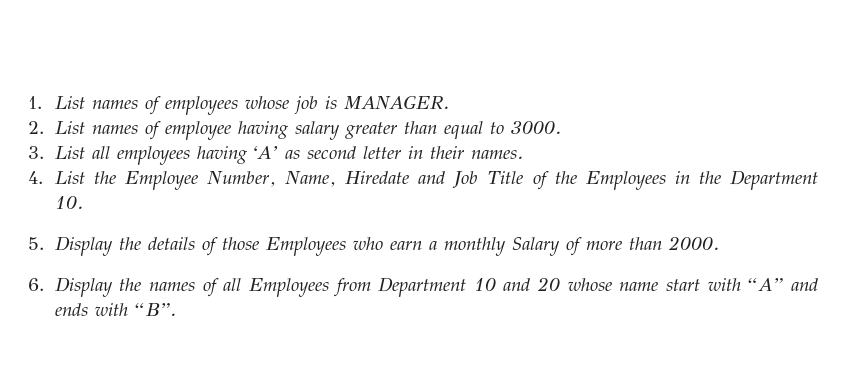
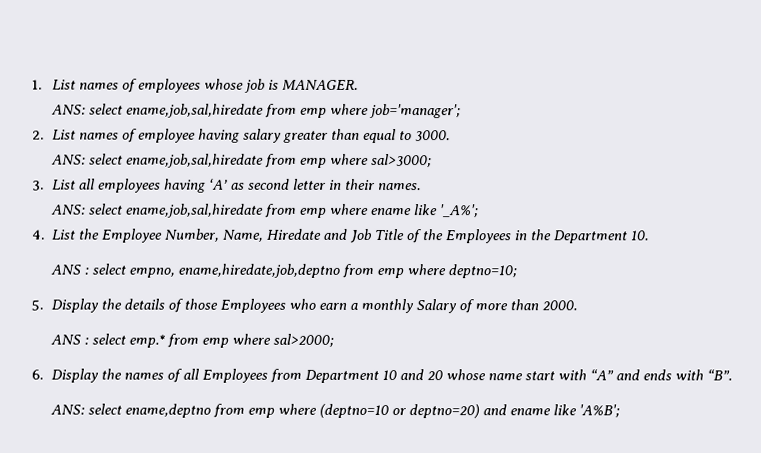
+ ANS: select ename,job,sal,hiredate from emp where job='manager';
+ ANS: select ename,job,sal,hiredate from emp where sal>3000;
+ ANS: select ename,job,sal,hiredate from emp where ename like '_A%';
+ ANS : select empno, ename,hiredate,job,deptno from emp where deptno=10;
+ ANS : select emp.* from emp where sal>2000;
+ ANS: select ename,deptno from emp where (deptno=10 or deptno=20) and ename like 'A%B';

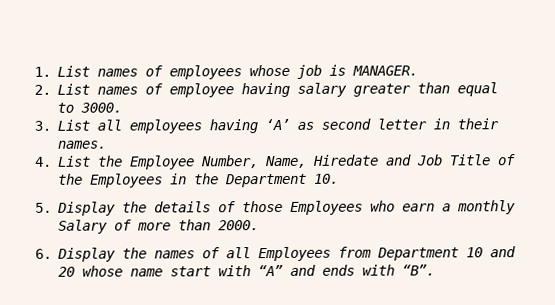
- ANS: select ename,job,sal,hiredate from emp where job='manager';
- ANS: select ename,job,sal,hiredate from emp where sal>3000;
- ANS: select ename,job,sal,hiredate from emp where ename like '_A%';
- ANS : select empno, ename,hiredate,job,deptno from emp where deptno=10;
- ANS : select emp.* from emp where sal>2000;
- ANS: select ename,deptno from emp where (deptno=10 or deptno=20) and ename like 'A%B';

